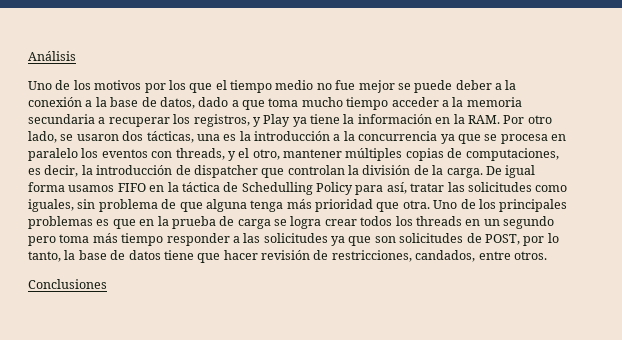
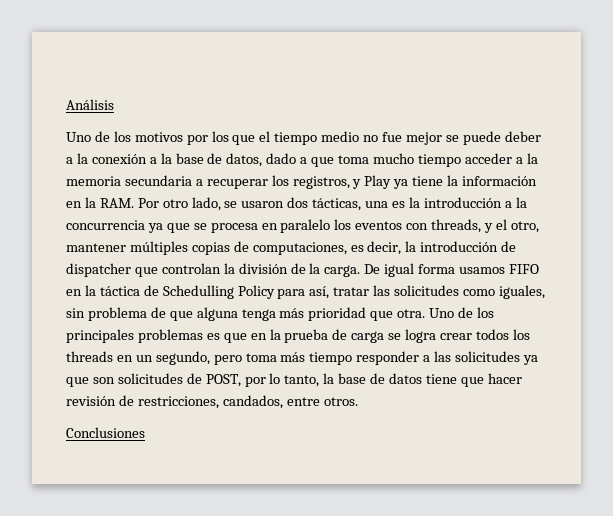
- Uno de los principales problemas es que en la prueba de carga se logra crear todos los threads en un segundo pero toma más tiempo responder a las solicitudes ya que son solicitudes de POST, por lo tanto, la base de datos tiene que hacer revisión de restricciones, candados, entre otros.
+ Uno de los principales problemas es que en la prueba de carga se logra crear todos los threads en un segundo, pero toma más tiempo responder a las solicitudes ya que son solicitudes de POST, por lo tanto, la base de datos tiene que hacer revisión de restricciones, candados, entre otros.

